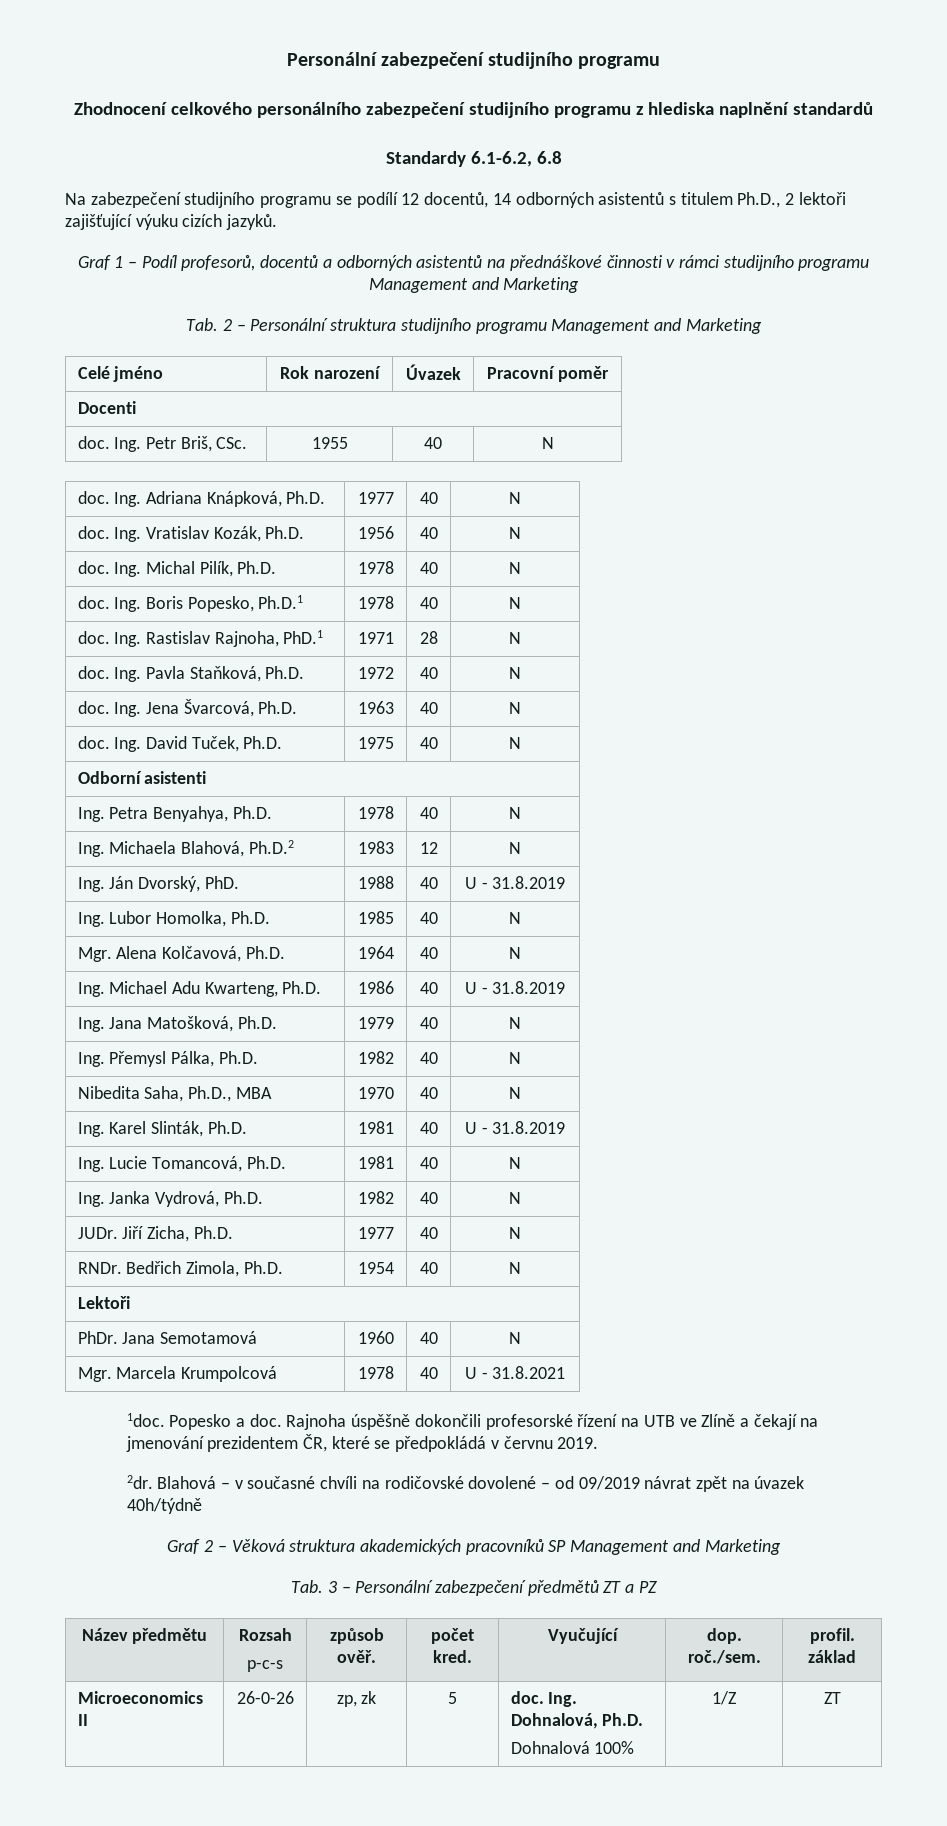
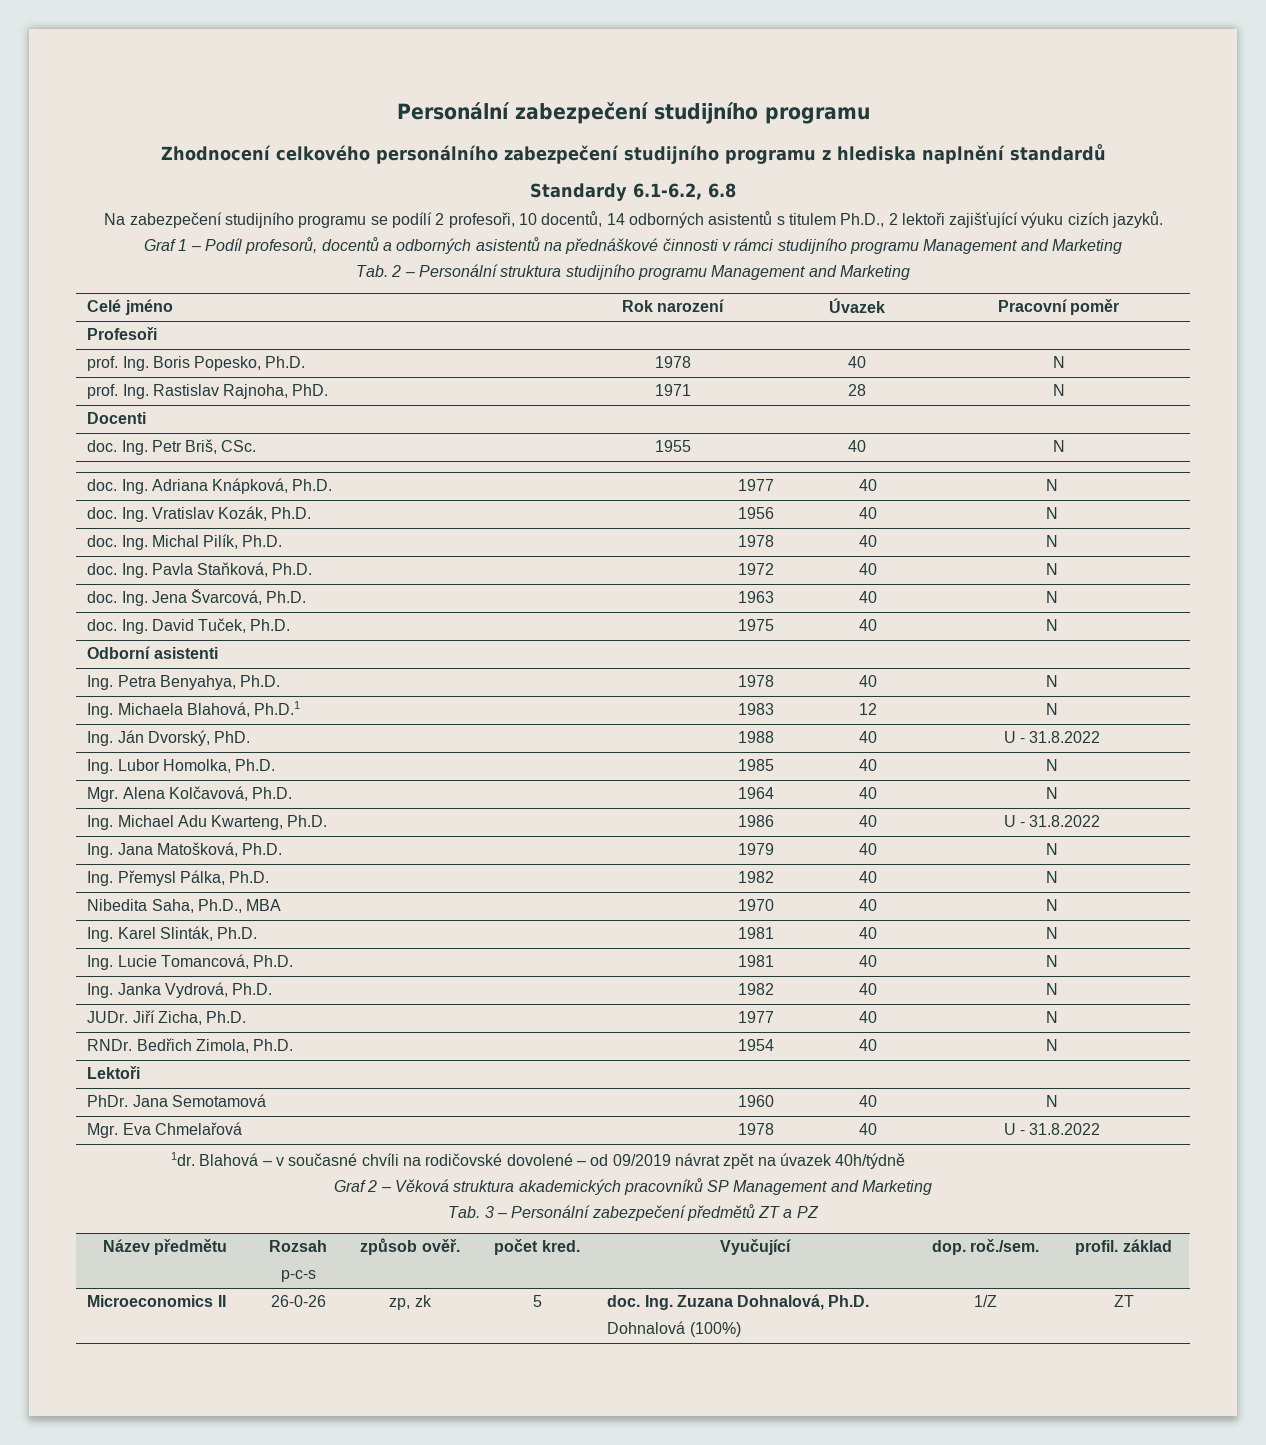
- Na zabezpečení studijního programu se podílí 12 docentů, 14 odborných asistentů s titulem Ph.D., 2 lektoři zajišťující výuku cizích jazyků.
+ Na zabezpečení studijního programu se podílí 2 profesoři, 10 docentů, 14 odborných asistentů s titulem Ph.D., 2 lektoři zajišťující výuku cizích jazyků.
+ Profesoři
+ prof. Ing. Boris Popesko, Ph.D. | 1978 | 40 | N
+ prof. Ing. Rastislav Rajnoha, PhD. | 1971 | 28 | N
- doc. Ing. Boris Popesko, Ph.D.1 | 1978 | 40 | N
- doc. Ing. Rastislav Rajnoha, PhD.1 | 1971 | 28 | N
- Ing. Michaela Blahová, Ph.D.2 | 1983 | 12 | N
+ Ing. Michaela Blahová, Ph.D.1 | 1983 | 12 | N
- Ing. Ján Dvorský, PhD. | 1988 | 40 | U - 31.8.2019
+ Ing. Ján Dvorský, PhD. | 1988 | 40 | U - 31.8.2022
- Ing. Michael Adu Kwarteng, Ph.D. | 1986 | 40 | U - 31.8.2019
+ Ing. Michael Adu Kwarteng, Ph.D. | 1986 | 40 | U - 31.8.2022
- Ing. Karel Slinták, Ph.D. | 1981 | 40 | U - 31.8.2019
+ Ing. Karel Slinták, Ph.D. | 1981 | 40 | N
- Mgr. Marcela Krumpolcová | 1978 | 40 | U - 31.8.2021
- 1doc. Popesko a doc. Rajnoha úspěšně dokončili profesorské řízení na UTB ve Zlíně a čekají na jmenování prezidentem ČR, které se předpokládá v červnu 2019.
- 2dr.
+ Mgr. Eva Chmelařová | 1978 | 40 | U - 31.8.2022
+ 1dr.
- Microeconomics II | 26-0-26 | zp, zk | 5 | doc. Ing. Dohnalová, Ph.D.
- Dohnalová 100% | 1/Z | ZT
+ Microeconomics II | 26-0-26 | zp, zk | 5 | doc. Ing. Zuzana Dohnalová, Ph.D.
+ Dohnalová (100%) | 1/Z | ZT

